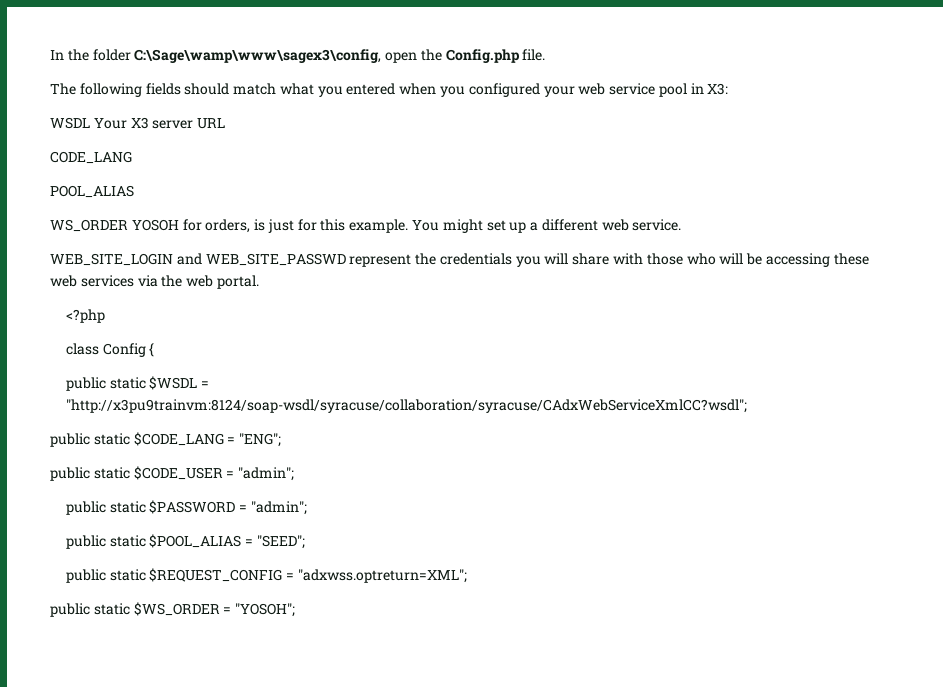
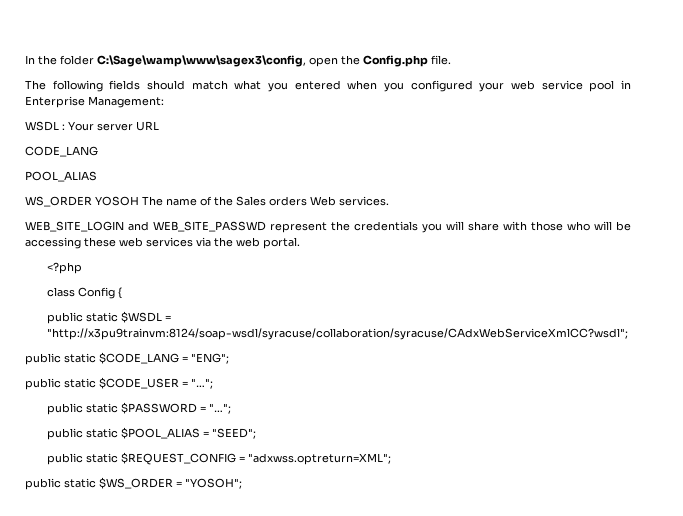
- The following fields should match what you entered when you configured your web service pool in X3:
+ The following fields should match what you entered when you configured your web service pool in Enterprise Management:
- WSDL Your X3 server URL
+ WSDL : Your server URL
- WS_ORDER YOSOH for orders, is just for this example. You might set up a different web service.
+ WS_ORDER YOSOH The name of the Sales orders Web services.
- public static $CODE_USER = "admin";
+ public static $CODE_USER = "…";
- public static $PASSWORD = "admin";
+ public static $PASSWORD = "…";

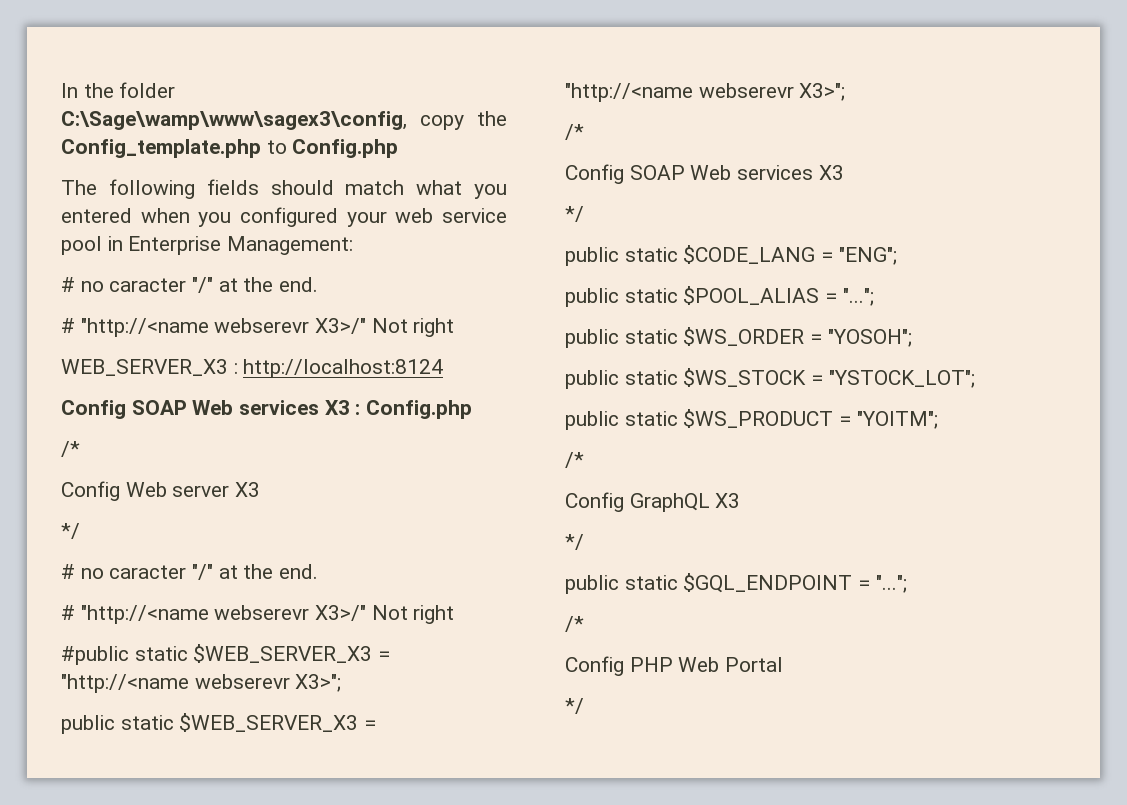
- In the folder C:\Sage\wamp\www\sagex3\config, open the Config.php file.
+ In the folder C:\Sage\wamp\www\sagex3\config, copy the Config_template.php to Config.php
  The following fields should match what you entered when you configured your web service pool in Enterprise Management:
- WSDL : Your server URL
- CODE_LANG
- POOL_ALIAS
- WS_ORDER YOSOH The name of the Sales orders Web services.
- WEB_SITE_LOGIN and WEB_SITE_PASSWD represent the credentials you will share with those who will be accessing these web services via the web portal.
- <?php
- class Config {
- public static $WSDL = "http://x3pu9trainvm:8124/soap-wsdl/syracuse/collaboration/syracuse/CAdxWebServiceXmlCC?wsdl";
+ # no caracter "/" at the end.
+ # "http://<name webserevr X3>/" Not right
+ WEB_SERVER_X3 : http://localhost:8124
+ Config SOAP Web services X3 : Config.php
+ /*
+ Config Web server X3
+ */
+ # no caracter "/" at the end.
+ # "http://<name webserevr X3>/" Not right
+ #public static $WEB_SERVER_X3 = "http://<name webserevr X3>";
+ public static $WEB_SERVER_X3 = "http://<name webserevr X3>";
+ /*
+ Config SOAP Web services X3
+ */
- public static $CODE_USER = "…";
- public static $PASSWORD = "…";
- public static $POOL_ALIAS = "SEED";
- public static $REQUEST_CONFIG = "adxwss.optreturn=XML";
+ public static $POOL_ALIAS = "...";
+ public static $WS_STOCK = "YSTOCK_LOT";
+ public static $WS_PRODUCT = "YOITM";
+ /*
+ Config GraphQL X3
+ */
+ public static $GQL_ENDPOINT = "...";
+ /*
+ Config PHP Web Portal
+ */

